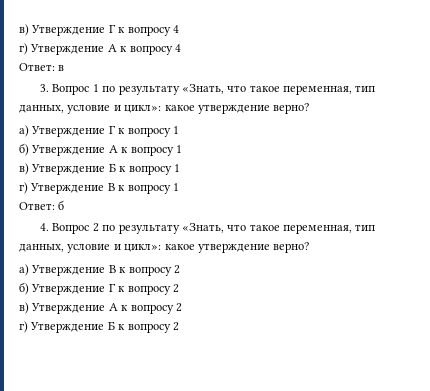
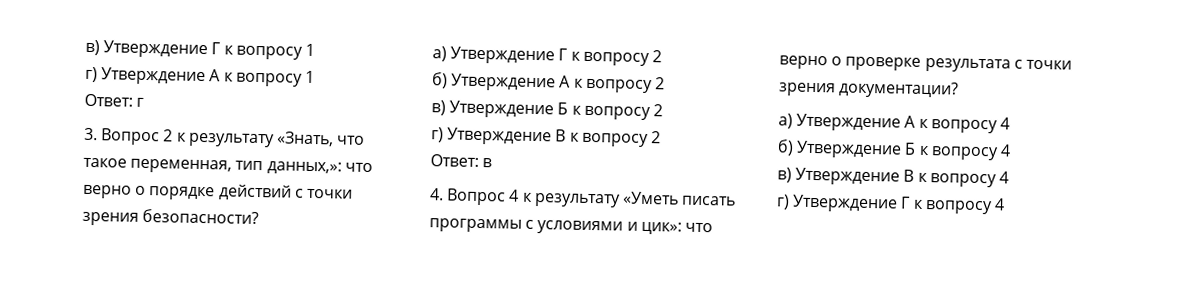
- в) Утверждение Г к вопросу 4
+ в) Утверждение Г к вопросу 1
+ г) Утверждение А к вопросу 1
+ Ответ: г
+ 3. Вопрос 2 к результату «Знать, что такое переменная, тип данных,»: что верно о порядке действий с точки зрения безопасности?
+ а) Утверждение Г к вопросу 2
+ б) Утверждение А к вопросу 2
+ в) Утверждение Б к вопросу 2
+ г) Утверждение В к вопросу 2
+ Ответ: в
+ 4. Вопрос 4 к результату «Уметь писать программы с условиями и цик»: что верно о проверке результата с точки зрения документации?
+ а) Утверждение А к вопросу 4
+ б) Утверждение Б к вопросу 4
+ в) Утверждение В к вопросу 4
- г) Утверждение А к вопросу 4
- Ответ: в
- 3. Вопрос 1 по результату «Знать, что такое переменная, тип данных, условие и цикл»: какое утверждение верно?
- а) Утверждение Г к вопросу 1
- б) Утверждение А к вопросу 1
- в) Утверждение Б к вопросу 1
- г) Утверждение В к вопросу 1
- Ответ: б
- 4. Вопрос 2 по результату «Знать, что такое переменная, тип данных, условие и цикл»: какое утверждение верно?
- а) Утверждение В к вопросу 2
- б) Утверждение Г к вопросу 2
- в) Утверждение А к вопросу 2
- г) Утверждение Б к вопросу 2
+ г) Утверждение Г к вопросу 4

